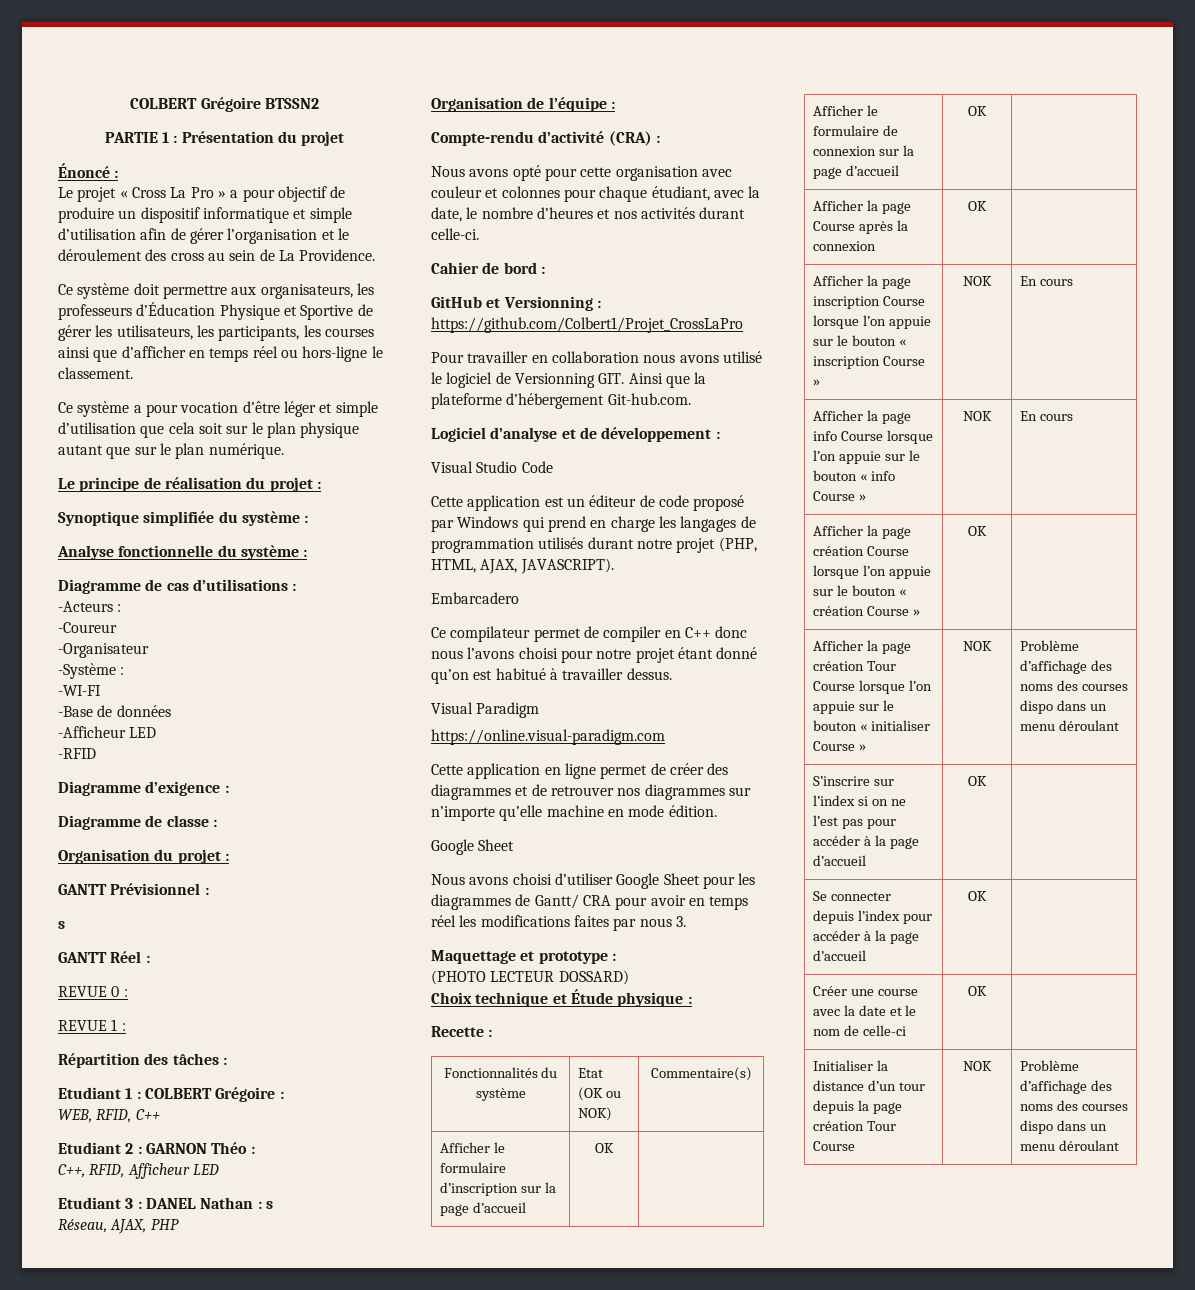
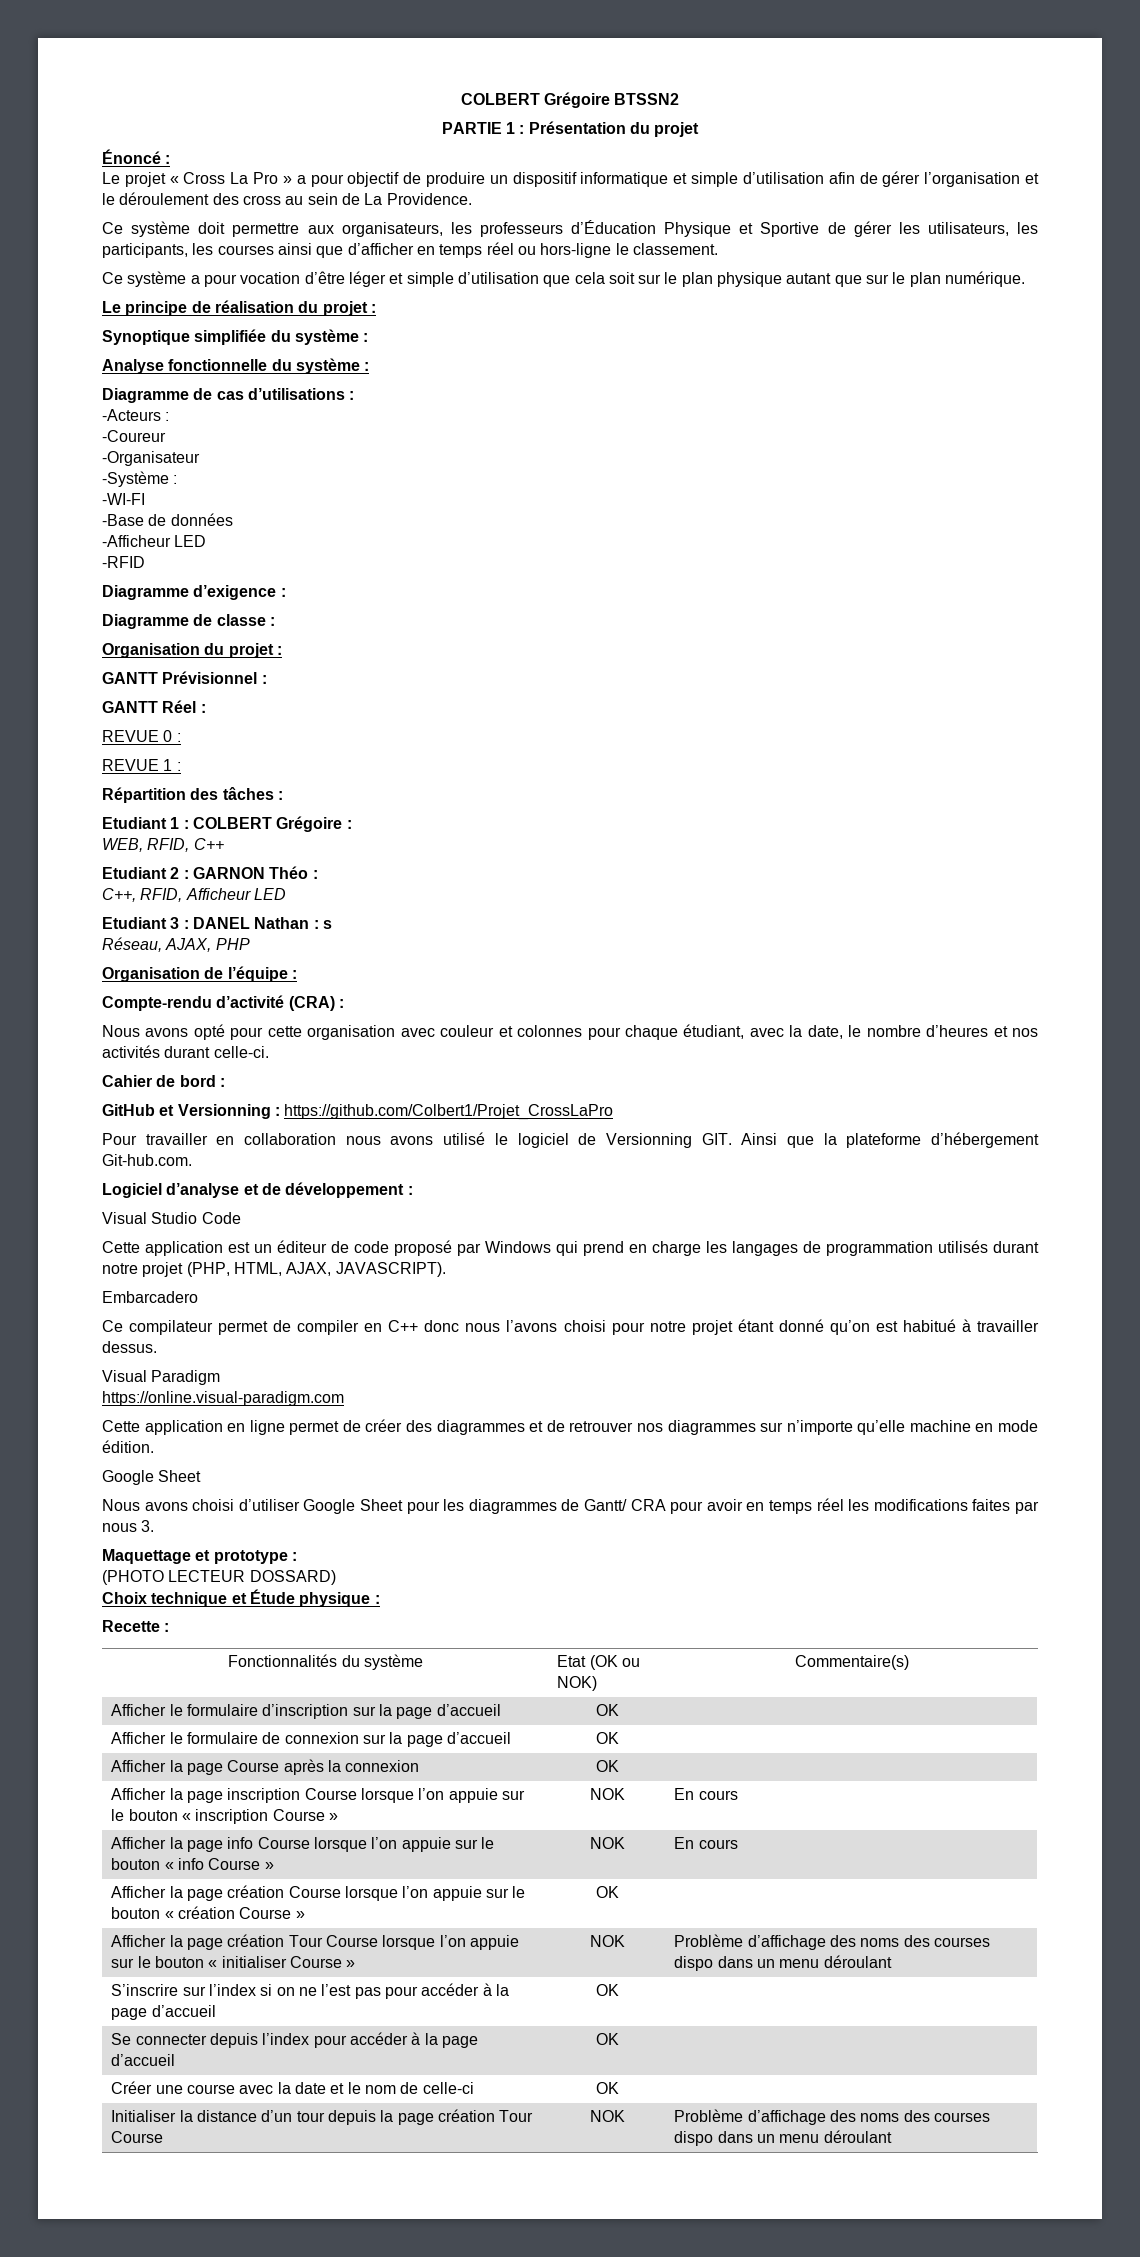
  GANTT Prévisionnel :
- s

